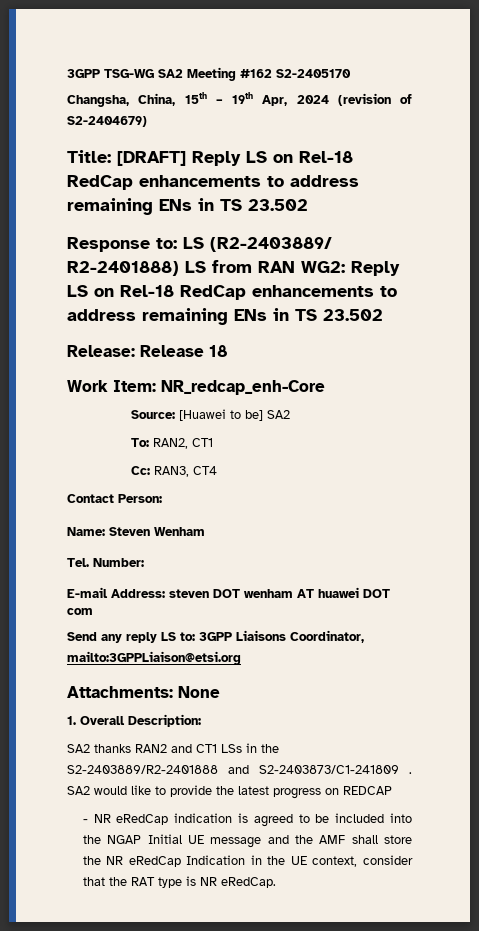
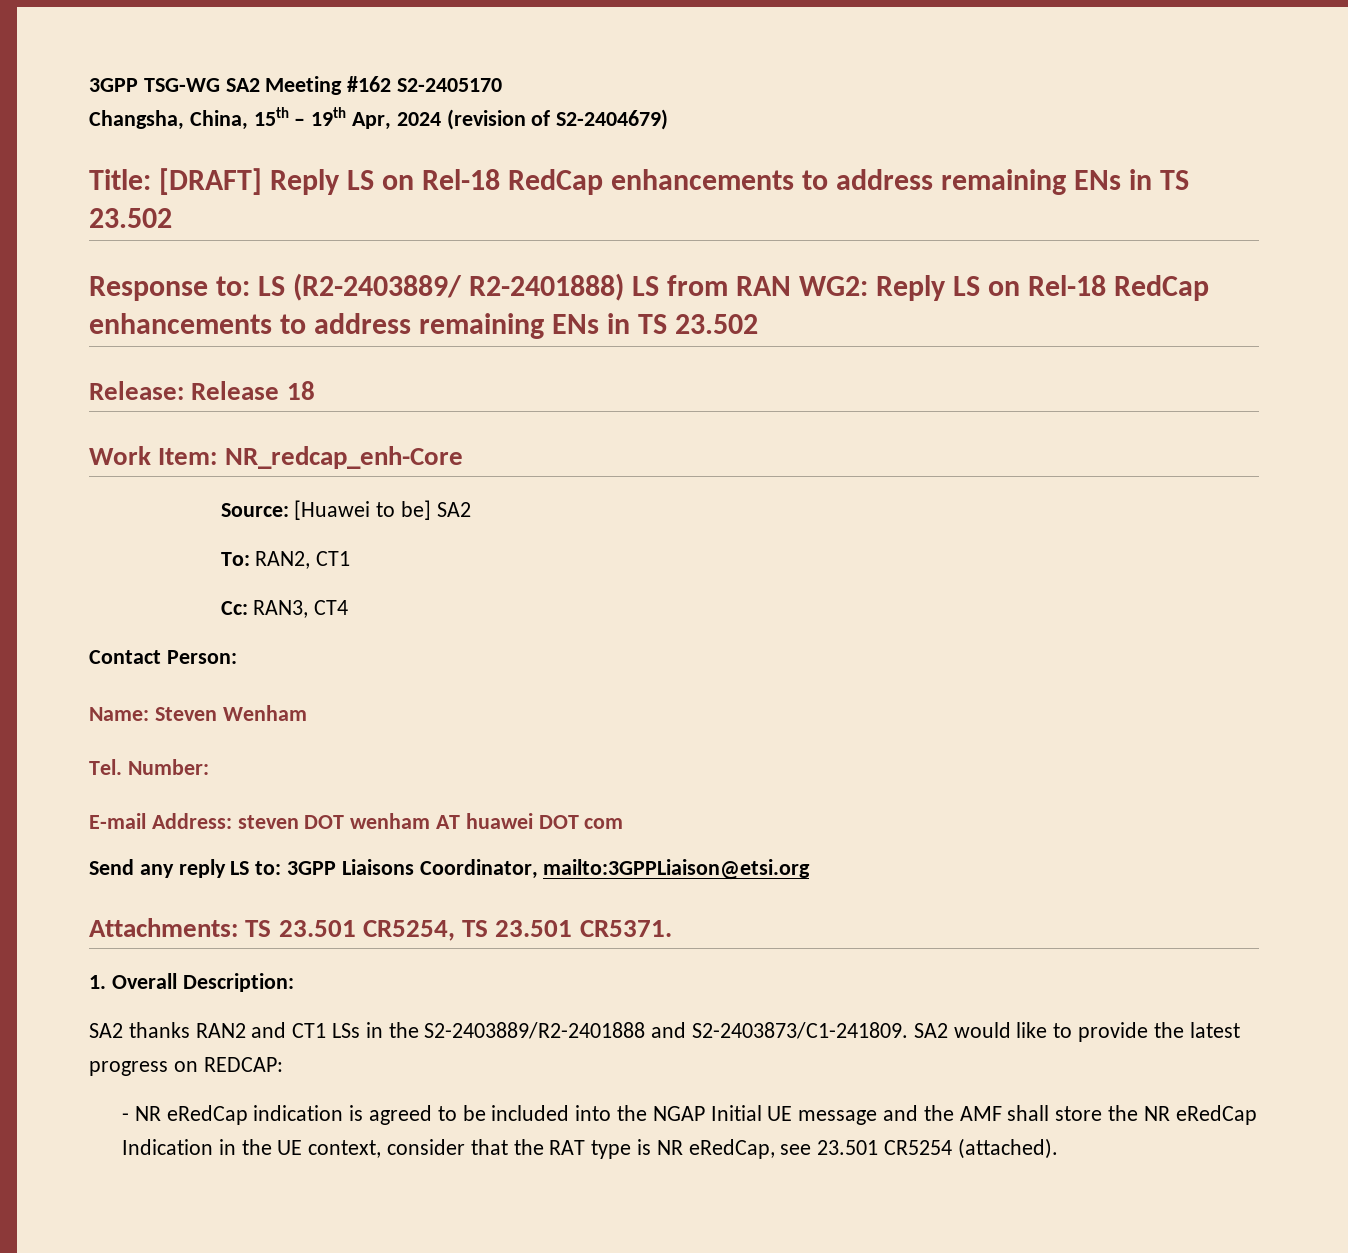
- Attachments: None
+ Attachments: TS 23.501 CR5254, TS 23.501 CR5371.
- SA2 thanks RAN2 and CT1 LSs in the S2-2403889/R2-2401888 and S2-2403873/C1-241809 .
+ SA2 thanks RAN2 and CT1 LSs in the S2-2403889/R2-2401888 and S2-2403873/C1-241809.
- SA2 would like to provide the latest progress on REDCAP
+ SA2 would like to provide the latest progress on REDCAP:
- - NR eRedCap indication is agreed to be included into the NGAP Initial UE message and the AMF shall store the NR eRedCap Indication in the UE context, consider that the RAT type is NR eRedCap.
+ - NR eRedCap indication is agreed to be included into the NGAP Initial UE message and the AMF shall store the NR eRedCap Indication in the UE context, consider that the RAT type is NR eRedCap, see 23.501 CR5254 (attached).

